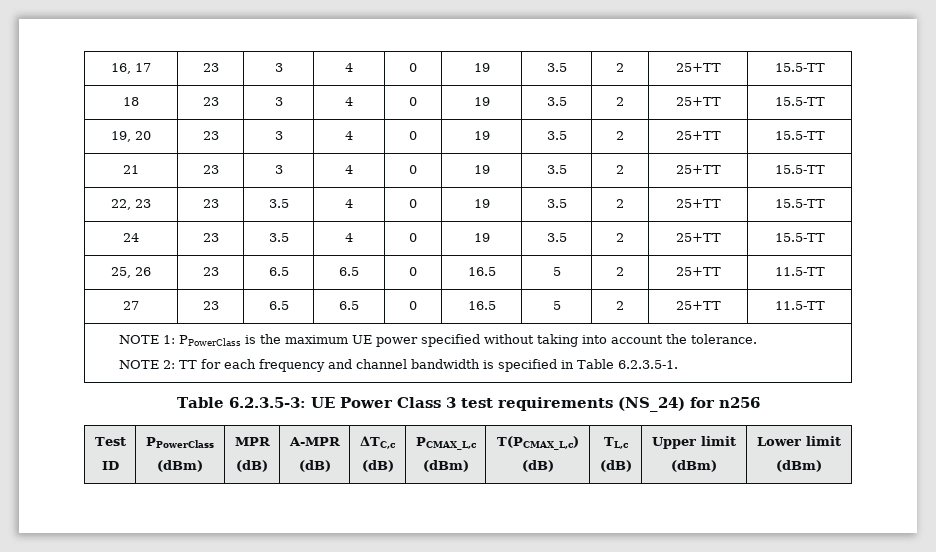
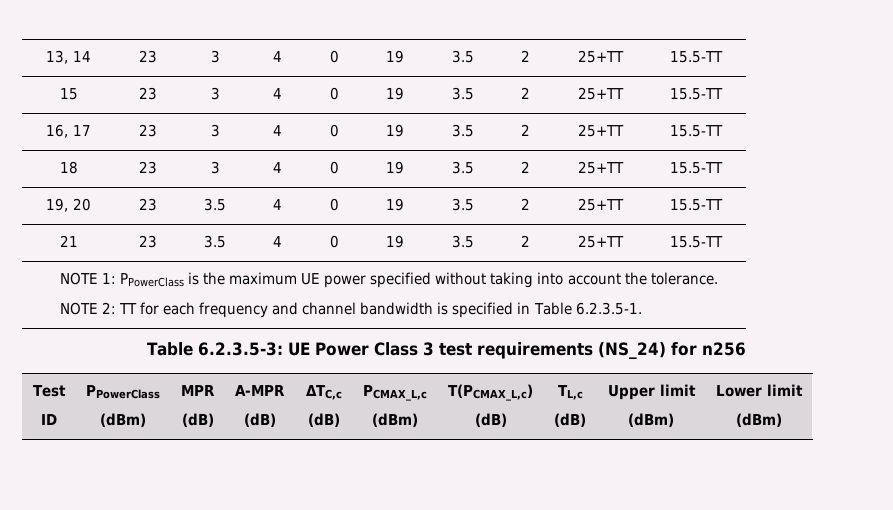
+ 13, 14 | 23 | 3 | 4 | 0 | 19 | 3.5 | 2 | 25+TT | 15.5-TT
+ 15 | 23 | 3 | 4 | 0 | 19 | 3.5 | 2 | 25+TT | 15.5-TT
- 19, 20 | 23 | 3 | 4 | 0 | 19 | 3.5 | 2 | 25+TT | 15.5-TT
+ 19, 20 | 23 | 3.5 | 4 | 0 | 19 | 3.5 | 2 | 25+TT | 15.5-TT
- 21 | 23 | 3 | 4 | 0 | 19 | 3.5 | 2 | 25+TT | 15.5-TT
- 22, 23 | 23 | 3.5 | 4 | 0 | 19 | 3.5 | 2 | 25+TT | 15.5-TT
- 24 | 23 | 3.5 | 4 | 0 | 19 | 3.5 | 2 | 25+TT | 15.5-TT
- 25, 26 | 23 | 6.5 | 6.5 | 0 | 16.5 | 5 | 2 | 25+TT | 11.5-TT
- 27 | 23 | 6.5 | 6.5 | 0 | 16.5 | 5 | 2 | 25+TT | 11.5-TT
+ 21 | 23 | 3.5 | 4 | 0 | 19 | 3.5 | 2 | 25+TT | 15.5-TT

